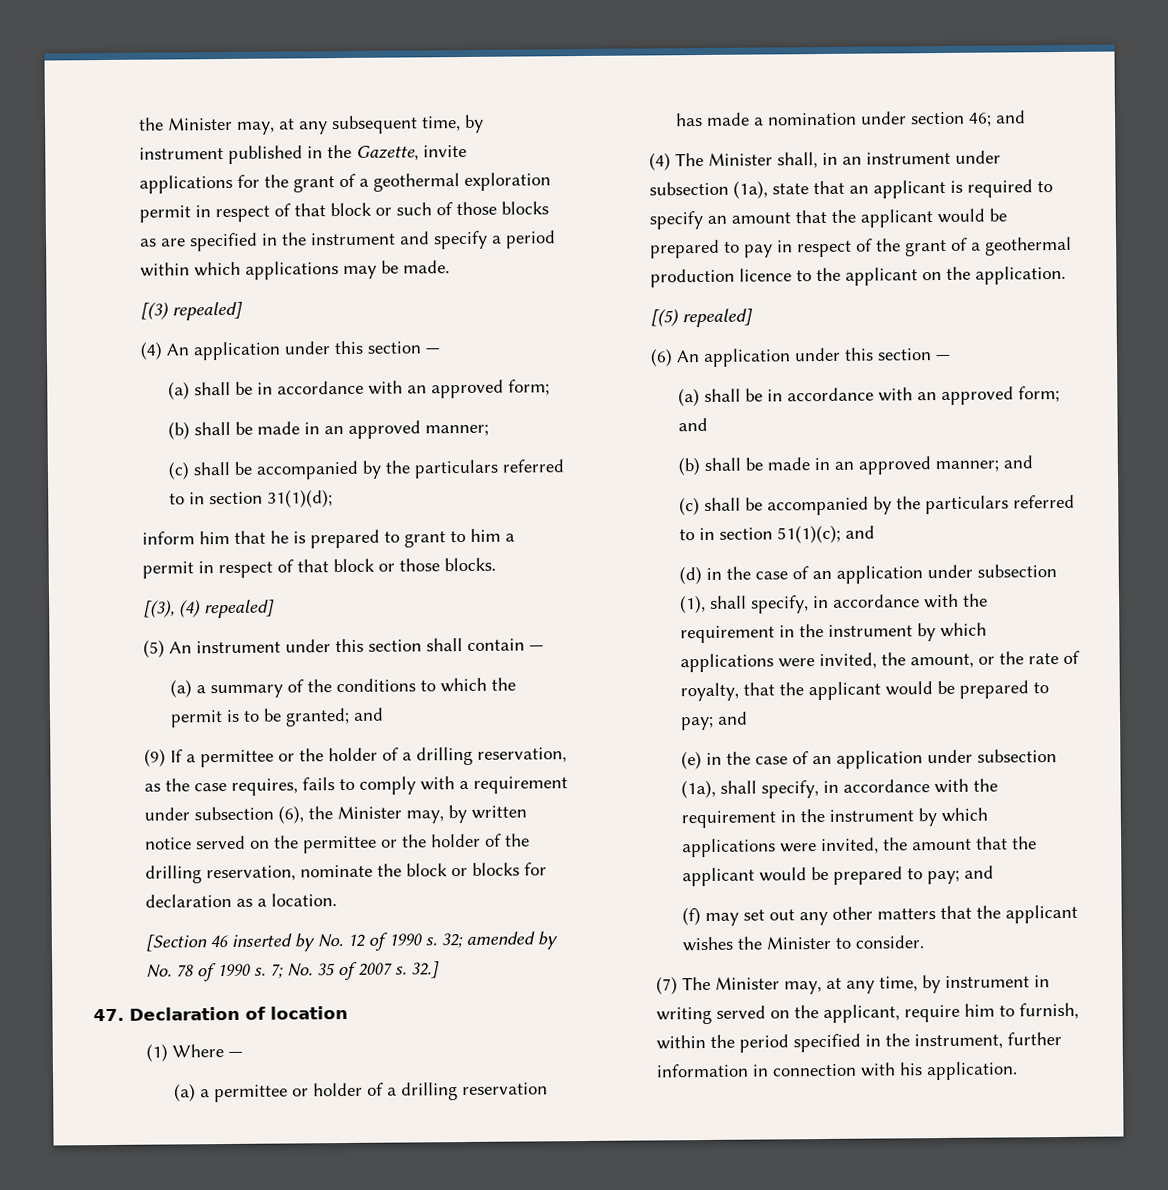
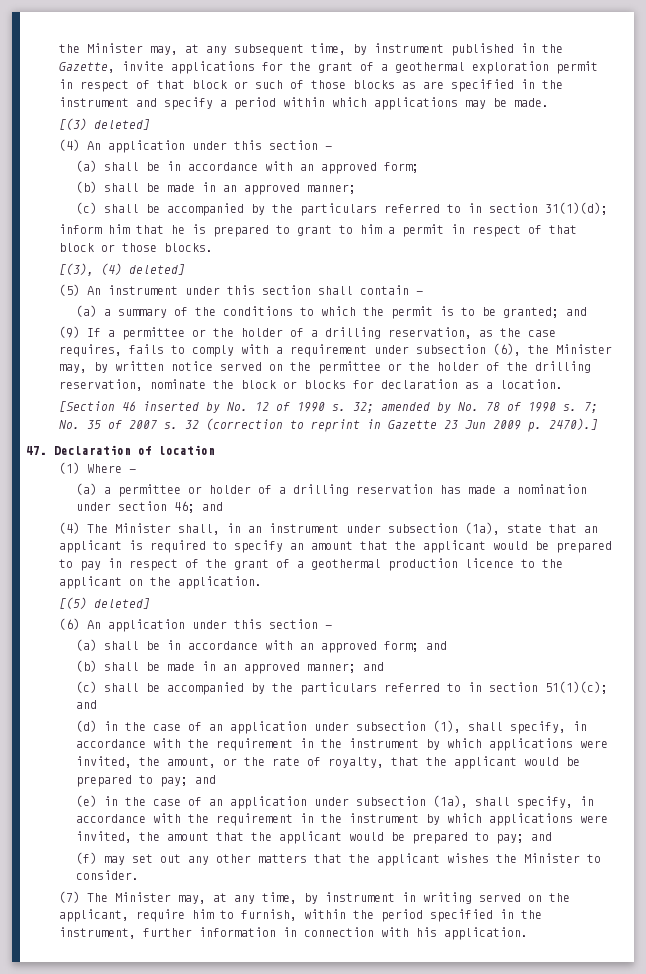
- [(3) repealed]
+ [(3) deleted]
- [(3), (4) repealed]
+ [(3), (4) deleted]
- 32.]
+ 32 (correction to reprint in Gazette 23 Jun 2009 p. 2470).]
- [(5) repealed]
+ [(5) deleted]

